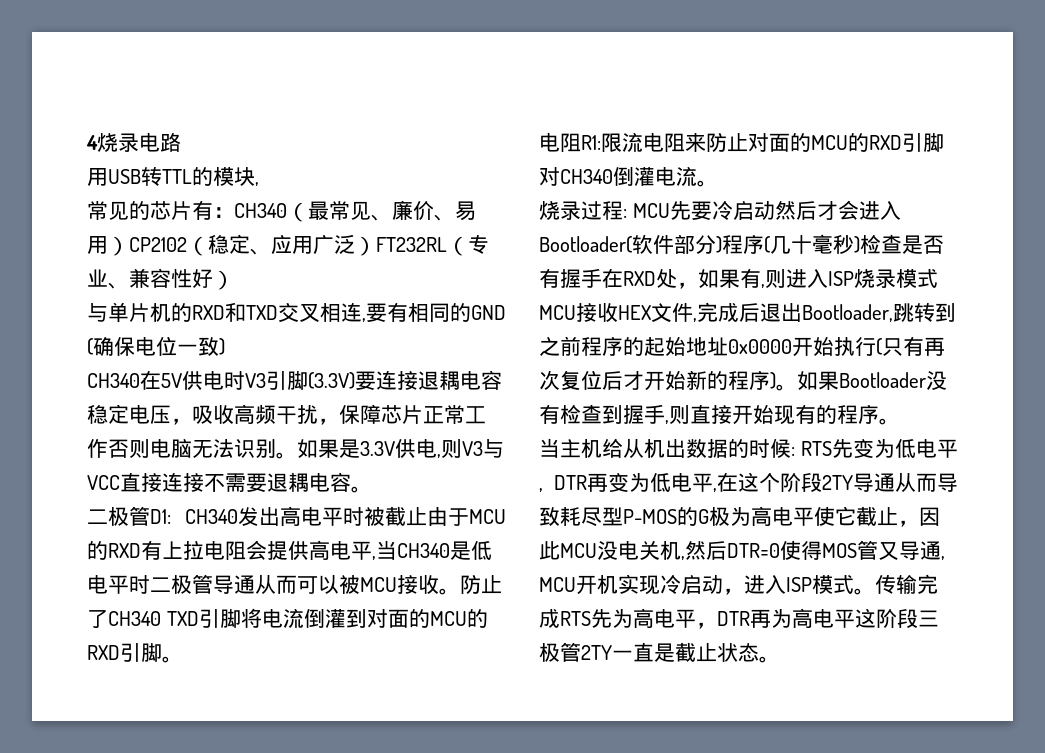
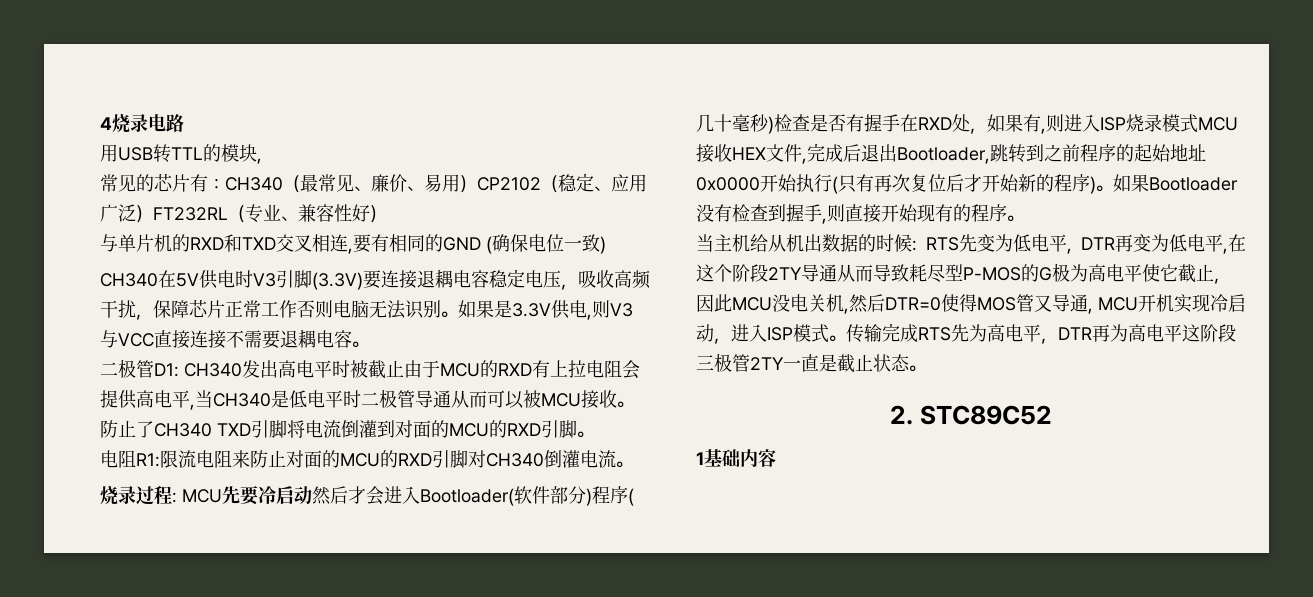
+ 2. STC89C52
+ 1基础内容

